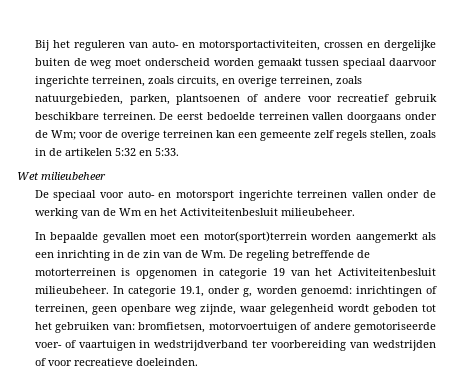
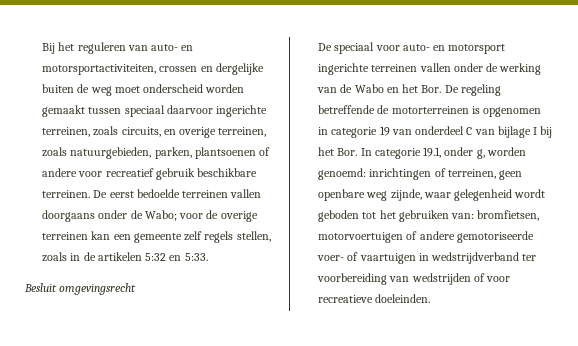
- De eerst bedoelde terreinen vallen doorgaans onder de Wm; voor de overige terreinen kan een gemeente zelf regels stellen, zoals in de artikelen 5:32 en 5:33.
+ De eerst bedoelde terreinen vallen doorgaans onder de Wabo; voor de overige terreinen kan een gemeente zelf regels stellen, zoals in de artikelen 5:32 en 5:33.
- Wet milieubeheer
+ Besluit omgevingsrecht
- De speciaal voor auto- en motorsport ingerichte terreinen vallen onder de werking van de Wm en het Activiteitenbesluit milieubeheer.
- In bepaalde gevallen moet een motor(sport)terrein worden aangemerkt als een inrichting in de zin van de Wm. De regeling betreffende de motorterreinen is opgenomen in categorie 19 van het Activiteitenbesluit milieubeheer. In categorie 19.1, onder g, worden genoemd:
+ De speciaal voor auto- en motorsport ingerichte terreinen vallen onder de werking van de Wabo en het Bor. De regeling betreffende de motorterreinen is opgenomen in categorie 19 van onderdeel C van bijlage I bij het Bor. In categorie 19.1, onder g, worden genoemd:

